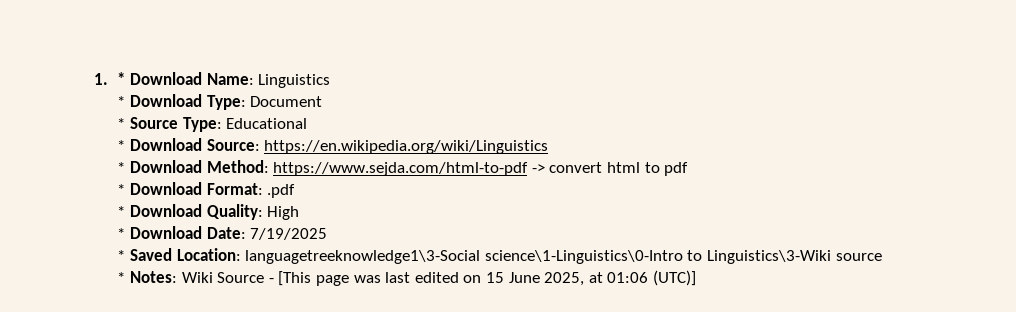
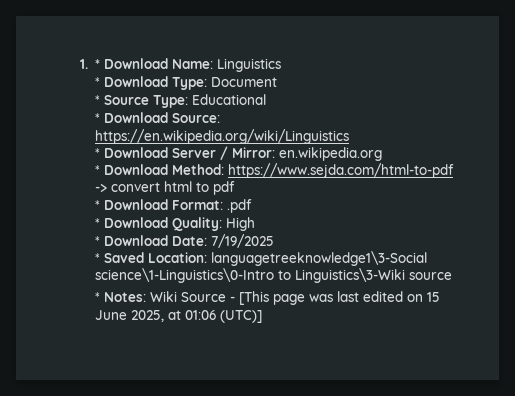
+ * Download Server / Mirror: en.wikipedia.org

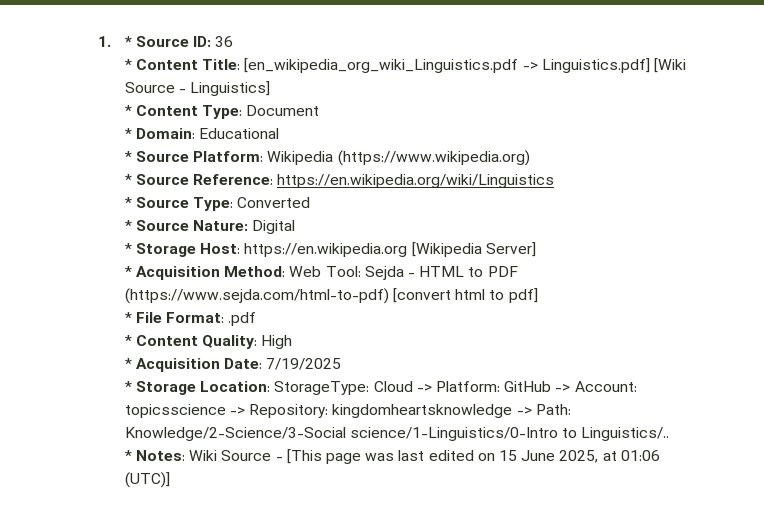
- 1. * Download Name: Linguistics
- * Download Type: Document
+ 1. * Source ID: 36
+ * Content Title: [en_wikipedia_org_wiki_Linguistics.pdf -> Linguistics.pdf] [Wiki Source - Linguistics]
+ * Content Type: Document
- * Source Type: Educational
+ * Domain: Educational
- * Download Source: https://en.wikipedia.org/wiki/Linguistics
- * Download Server / Mirror: en.wikipedia.org
- * Download Method: https://www.sejda.com/html-to-pdf -> convert html to pdf
- * Download Format: .pdf
+ * Source Platform: Wikipedia (https://www.wikipedia.org)
+ * Source Reference: https://en.wikipedia.org/wiki/Linguistics
+ * Source Type: Converted
+ * Source Nature: Digital
+ * Storage Host: https://en.wikipedia.org [Wikipedia Server]
+ * Acquisition Method: Web Tool: Sejda - HTML to PDF (https://www.sejda.com/html-to-pdf) [convert html to pdf]
+ * File Format: .pdf
- * Download Quality: High
+ * Content Quality: High
- * Download Date: 7/19/2025
+ * Acquisition Date: 7/19/2025
- * Saved Location: languagetreeknowledge1\3-Social science\1-Linguistics\0-Intro to Linguistics\3-Wiki source
+ * Storage Location: StorageType: Cloud -> Platform: GitHub -> Account: topicsscience -> Repository: kingdomheartsknowledge -> Path: Knowledge/2-Science/3-Social science/1-Linguistics/0-Intro to Linguistics/..

